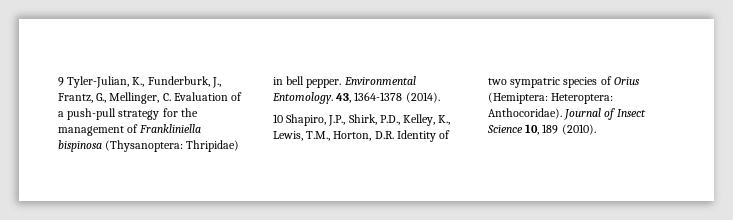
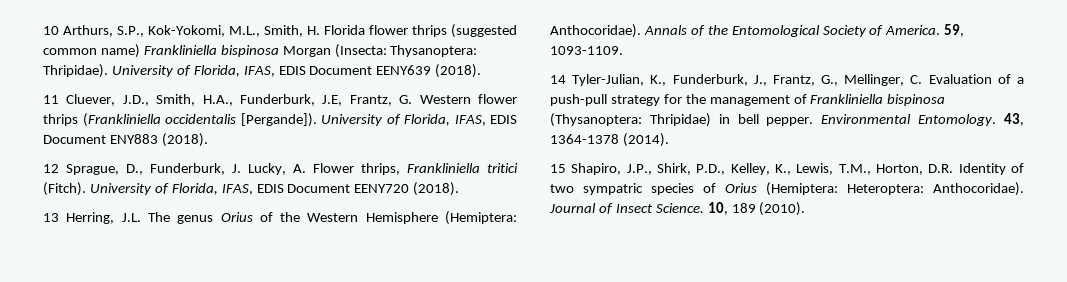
- 9 Tyler-Julian, K., Funderburk, J., Frantz, G., Mellinger, C. Evaluation of a push-pull strategy for the management of Frankliniella bispinosa (Thysanoptera: Thripidae) in bell pepper.
+ 10 Arthurs, S.P., Kok-Yokomi, M.L., Smith, H. Florida flower thrips (suggested common name) Frankliniella bispinosa Morgan (Insecta: Thysanoptera: Thripidae). University of Florida, IFAS, EDIS Document EENY639 (2018).
+ 11 Cluever, J.D., Smith, H.A., Funderburk, J.E, Frantz, G. Western flower thrips (Frankliniella occidentalis [Pergande]). University of Florida, IFAS, EDIS Document ENY883 (2018).
+ 12 Sprague, D., Funderburk, J. Lucky, A. Flower thrips, Frankliniella tritici (Fitch). University of Florida, IFAS, EDIS Document EENY720 (2018).
+ 13 Herring, J.L. The genus Orius of the Western Hemisphere (Hemiptera: Anthocoridae). Annals of the Entomological Society of America. 59, 1093-1109.
+ 14 Tyler-Julian, K., Funderburk, J., Frantz, G., Mellinger, C. Evaluation of a push-pull strategy for the management of Frankliniella bispinosa (Thysanoptera: Thripidae) in bell pepper.
- 10 Shapiro, J.P., Shirk, P.D., Kelley, K., Lewis, T.M., Horton, D.R. Identity of two sympatric species of Orius (Hemiptera: Heteroptera: Anthocoridae).
+ 15 Shapiro, J.P., Shirk, P.D., Kelley, K., Lewis, T.M., Horton, D.R. Identity of two sympatric species of Orius (Hemiptera: Heteroptera: Anthocoridae).
- Journal of Insect Science 10, 189 (2010).
+ Journal of Insect Science. 10, 189 (2010).

